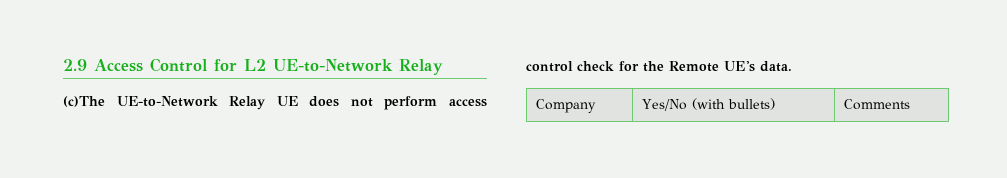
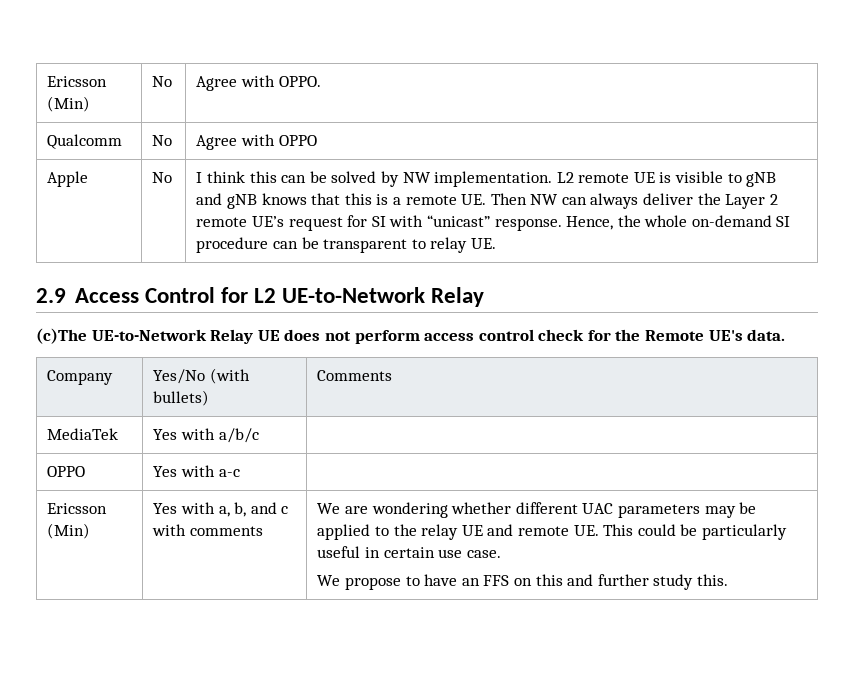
+ Ericsson (Min) | No | Agree with OPPO.
+ Qualcomm | No | Agree with OPPO
+ Apple | No | I think this can be solved by NW implementation. L2 remote UE is visible to gNB and gNB knows that this is a remote UE. Then NW can always deliver the Layer 2 remote UE’s request for SI with “unicast” response. Hence, the whole on-demand SI procedure can be transparent to relay UE.
+ MediaTek | Yes with a/b/c |
+ OPPO | Yes with a-c |
+ Ericsson (Min) | Yes with a, b, and c with comments | We are wondering whether different UAC parameters may be applied to the relay UE and remote UE. This could be particularly useful in certain use case.
+ We propose to have an FFS on this and further study this.

